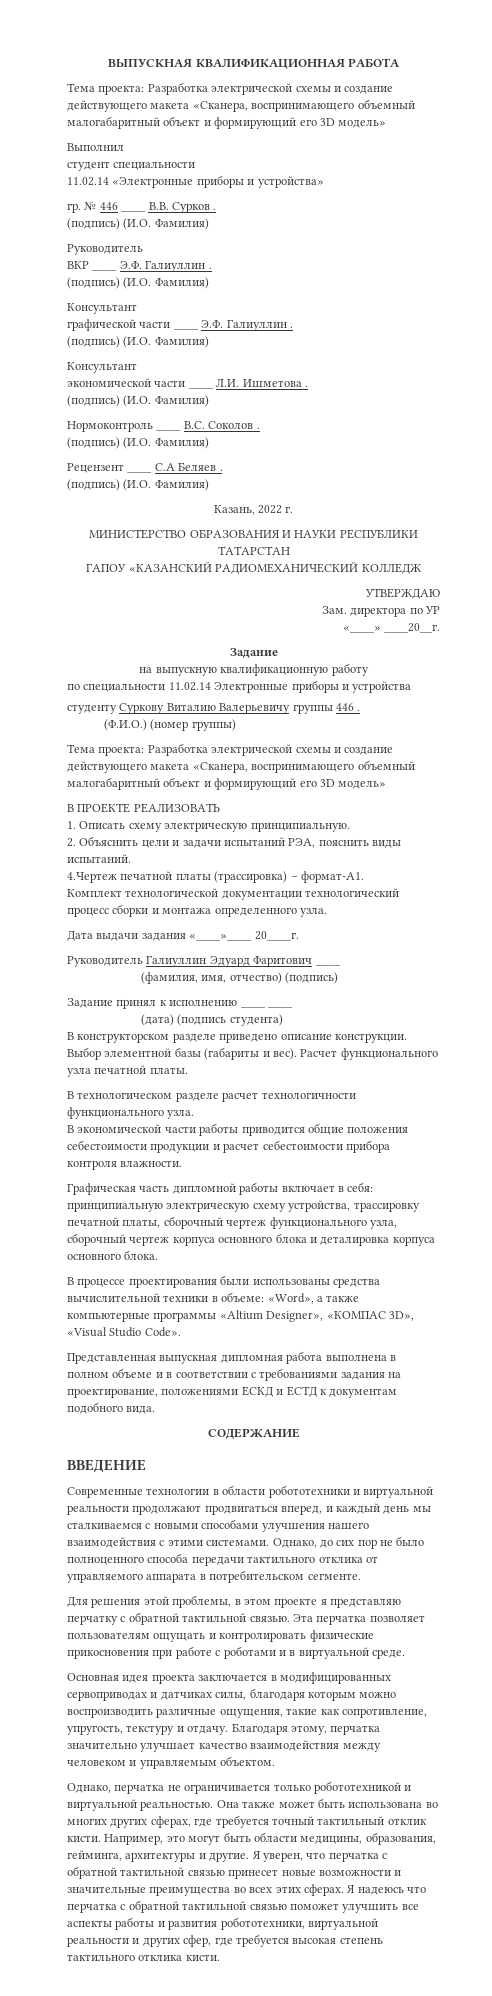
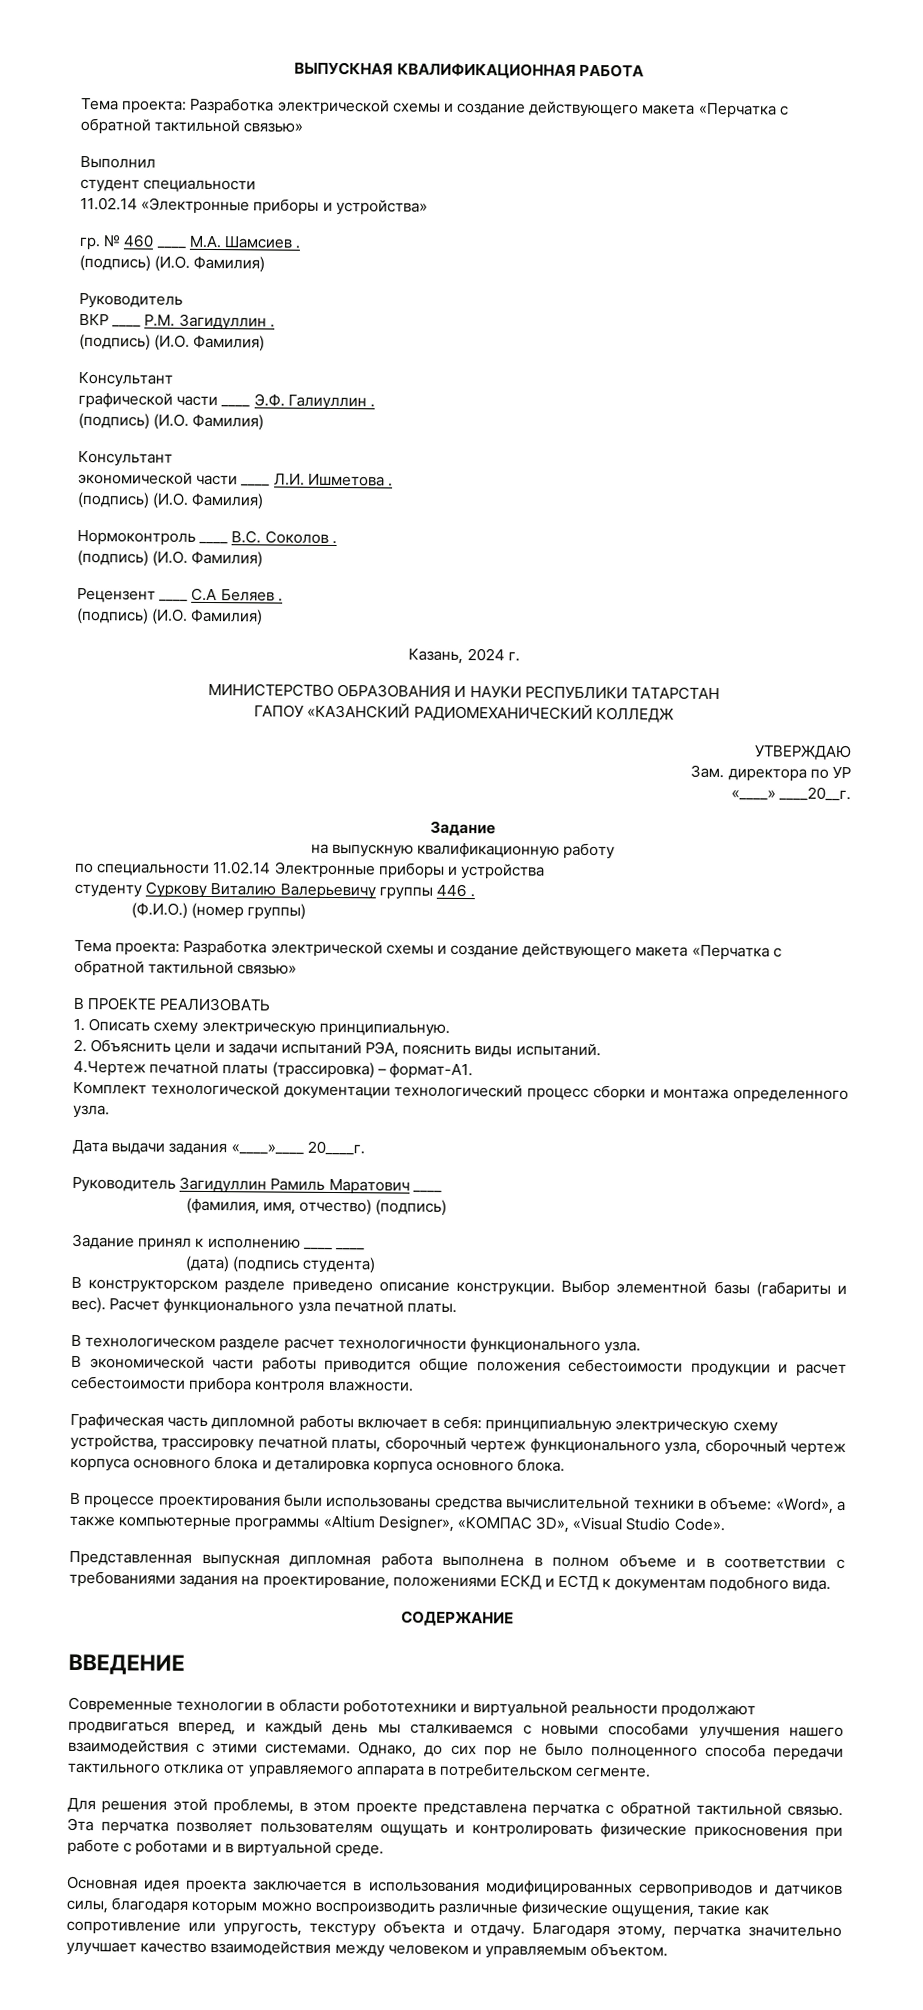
  ВЫПУСКНАЯ КВАЛИФИКАЦИОННАЯ РАБОТА
- Тема проекта: Разработка электрической схемы и создание действующего макета «Сканера, воспринимающего объемный малогабаритный объект и формирующий его 3D модель»
+ Тема проекта: Разработка электрической схемы и создание действующего макета «Перчатка с обратной тактильной связью»
- № 446 ____ В.В. Сурков .
+ № 460 ____ М.А. Шамсиев .
- ВКР ____ Э.Ф. Галиуллин .
+ ВКР ____ Р.М. Загидуллин .
- Казань, 2022 г.
+ Казань, 2024 г.
  (Ф.И.О.) (номер группы)
- Тема проекта: Разработка электрической схемы и создание действующего макета «Сканера, воспринимающего объемный малогабаритный объект и формирующий его 3D модель»
+ Тема проекта: Разработка электрической схемы и создание действующего макета «Перчатка с обратной тактильной связью»
- Руководитель Галиуллин Эдуард Фаритович ____
+ Руководитель Загидуллин Рамиль Маратович ____
- Для решения этой проблемы, в этом проекте я представляю перчатку с обратной тактильной связью.
+ Для решения этой проблемы, в этом проекте представлена перчатка с обратной тактильной связью.
- Основная идея проекта заключается в модифицированных сервоприводах и датчиках силы, благодаря которым можно воспроизводить различные ощущения, такие как сопротивление, упругость, текстуру и отдачу.
+ Основная идея проекта заключается в использования модифицированных сервоприводов и датчиков силы, благодаря которым можно воспроизводить различные физические ощущения, такие как сопротивление или упругость, текстуру объекта и отдачу.
- Однако, перчатка не ограничивается только робототехникой и виртуальной реальностью. Она также может быть использована во многих других сферах, где требуется точный тактильный отклик кисти. Например, это могут быть области медицины, образования, гейминга, архитектуры и другие. Я уверен, что перчатка с обратной тактильной связью принесет новые возможности и значительные преимущества во всех этих сферах. Я надеюсь что перчатка с обратной тактильной связью поможет улучшить все аспекты работы и развития робототехники, виртуальной реальности и других сфер, где требуется высокая степень тактильного отклика кисти.

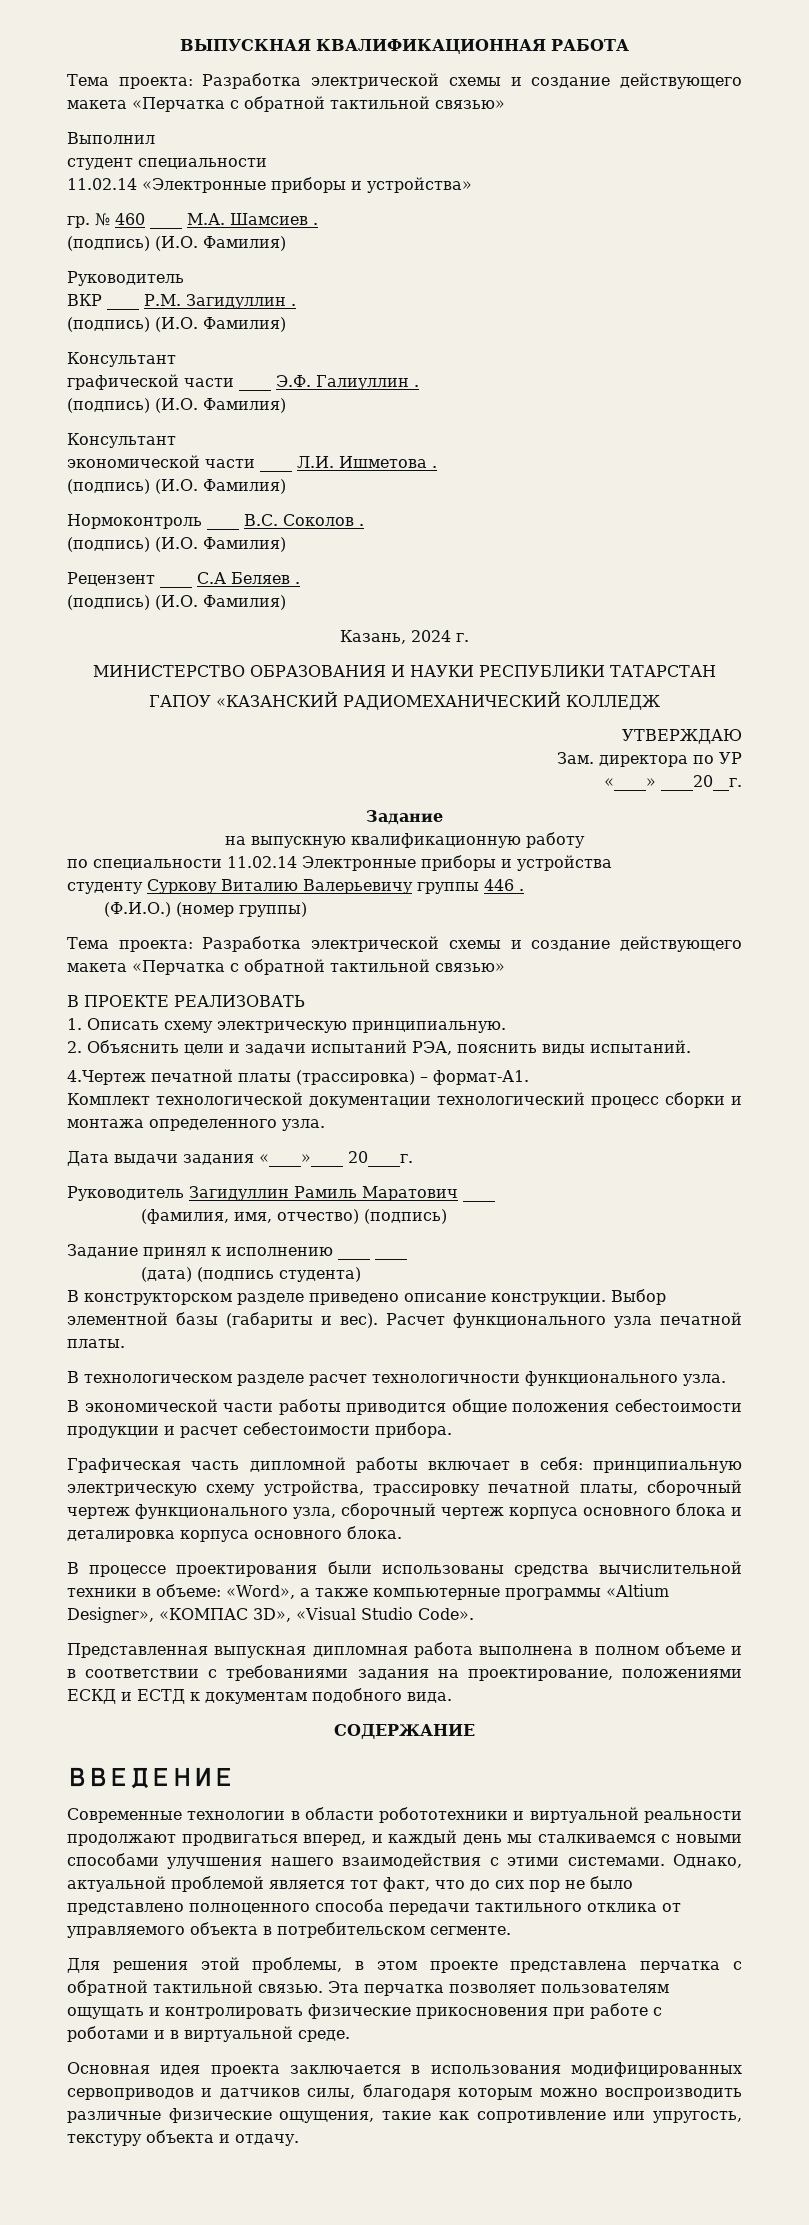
- В экономической части работы приводится общие положения себестоимости продукции и расчет себестоимости прибора контроля влажности.
+ В экономической части работы приводится общие положения себестоимости продукции и расчет себестоимости прибора.
- Однако, до сих пор не было полноценного способа передачи тактильного отклика от управляемого аппарата в потребительском сегменте.
+ Однако, актуальной проблемой является тот факт, что до сих пор не было представлено полноценного способа передачи тактильного отклика от управляемого объекта в потребительском сегменте.
- Благодаря этому, перчатка значительно улучшает качество взаимодействия между человеком и управляемым объектом.

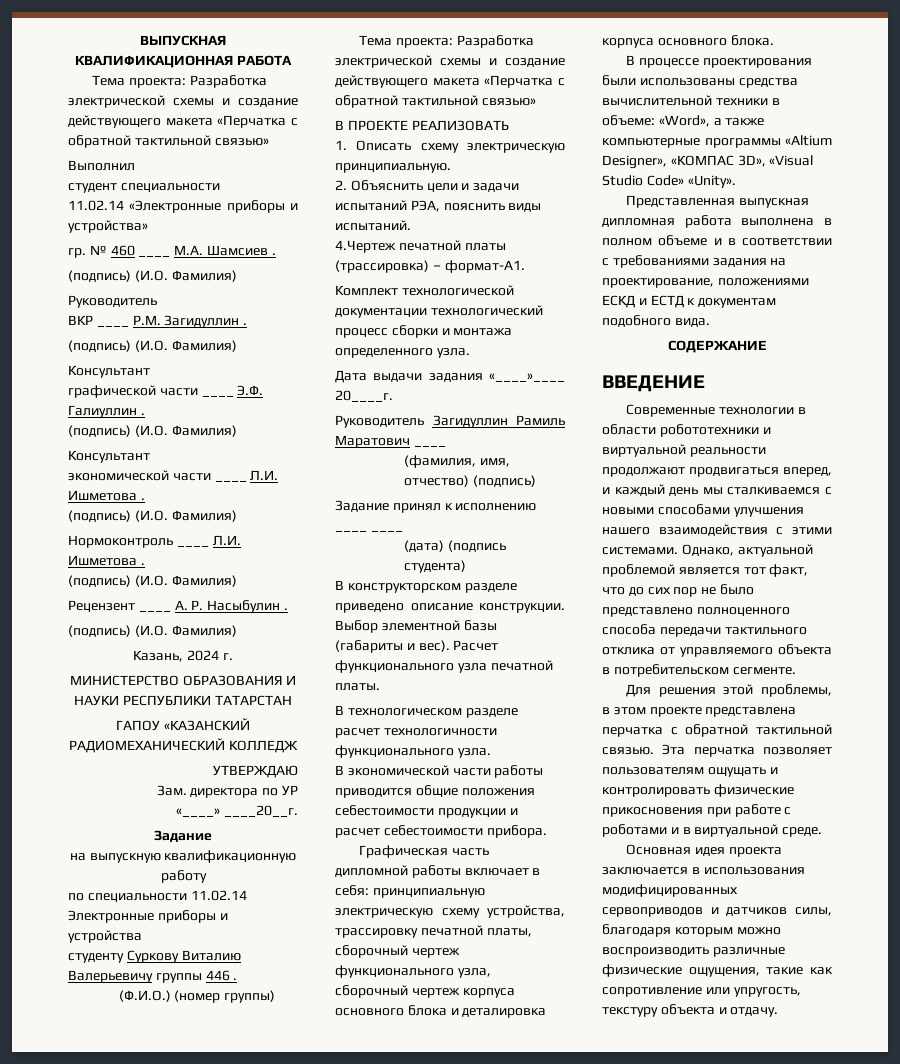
- Нормоконтроль ____ В.С. Соколов .
+ Нормоконтроль ____ Л.И. Ишметова .
- Рецензент ____ С.А Беляев .
+ Рецензент ____ А. Р. Насыбулин .
- В процессе проектирования были использованы средства вычислительной техники в объеме: «Word», а также компьютерные программы «Altium Designer», «КОМПАС 3D», «Visual Studio Code».
+ В процессе проектирования были использованы средства вычислительной техники в объеме: «Word», а также компьютерные программы «Altium Designer», «КОМПАС 3D», «Visual Studio Code» «Unity».

